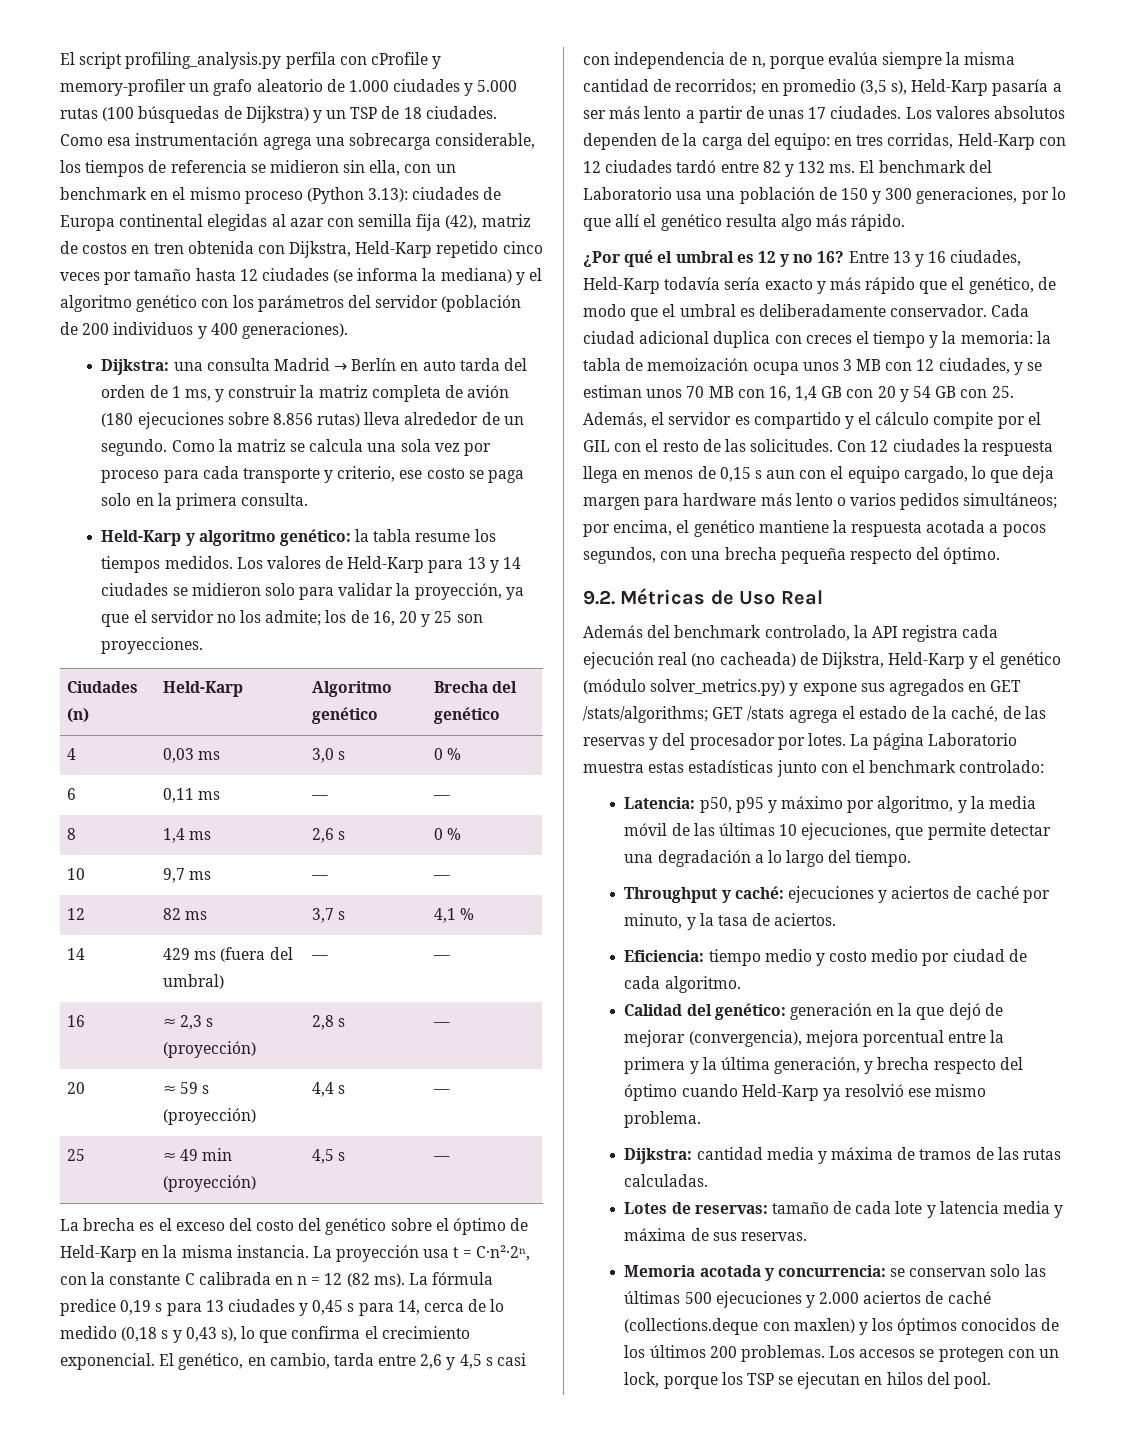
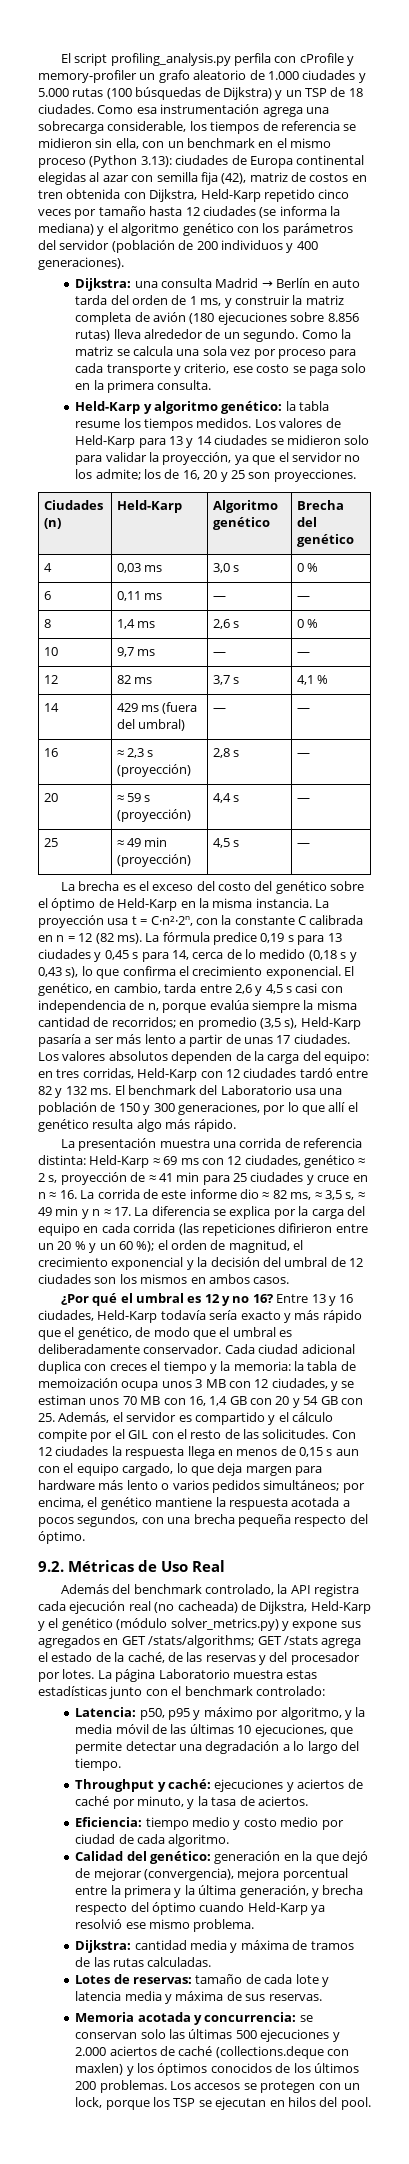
+ La presentación muestra una corrida de referencia distinta: Held-Karp ≈ 69 ms con 12 ciudades, genético ≈ 2 s, proyección de ≈ 41 min para 25 ciudades y cruce en n ≈ 16. La corrida de este informe dio ≈ 82 ms, ≈ 3,5 s, ≈ 49 min y n ≈ 17. La diferencia se explica por la carga del equipo en cada corrida (las repeticiones difirieron entre un 20 % y un 60 %); el orden de magnitud, el crecimiento exponencial y la decisión del umbral de 12 ciudades son los mismos en ambos casos.

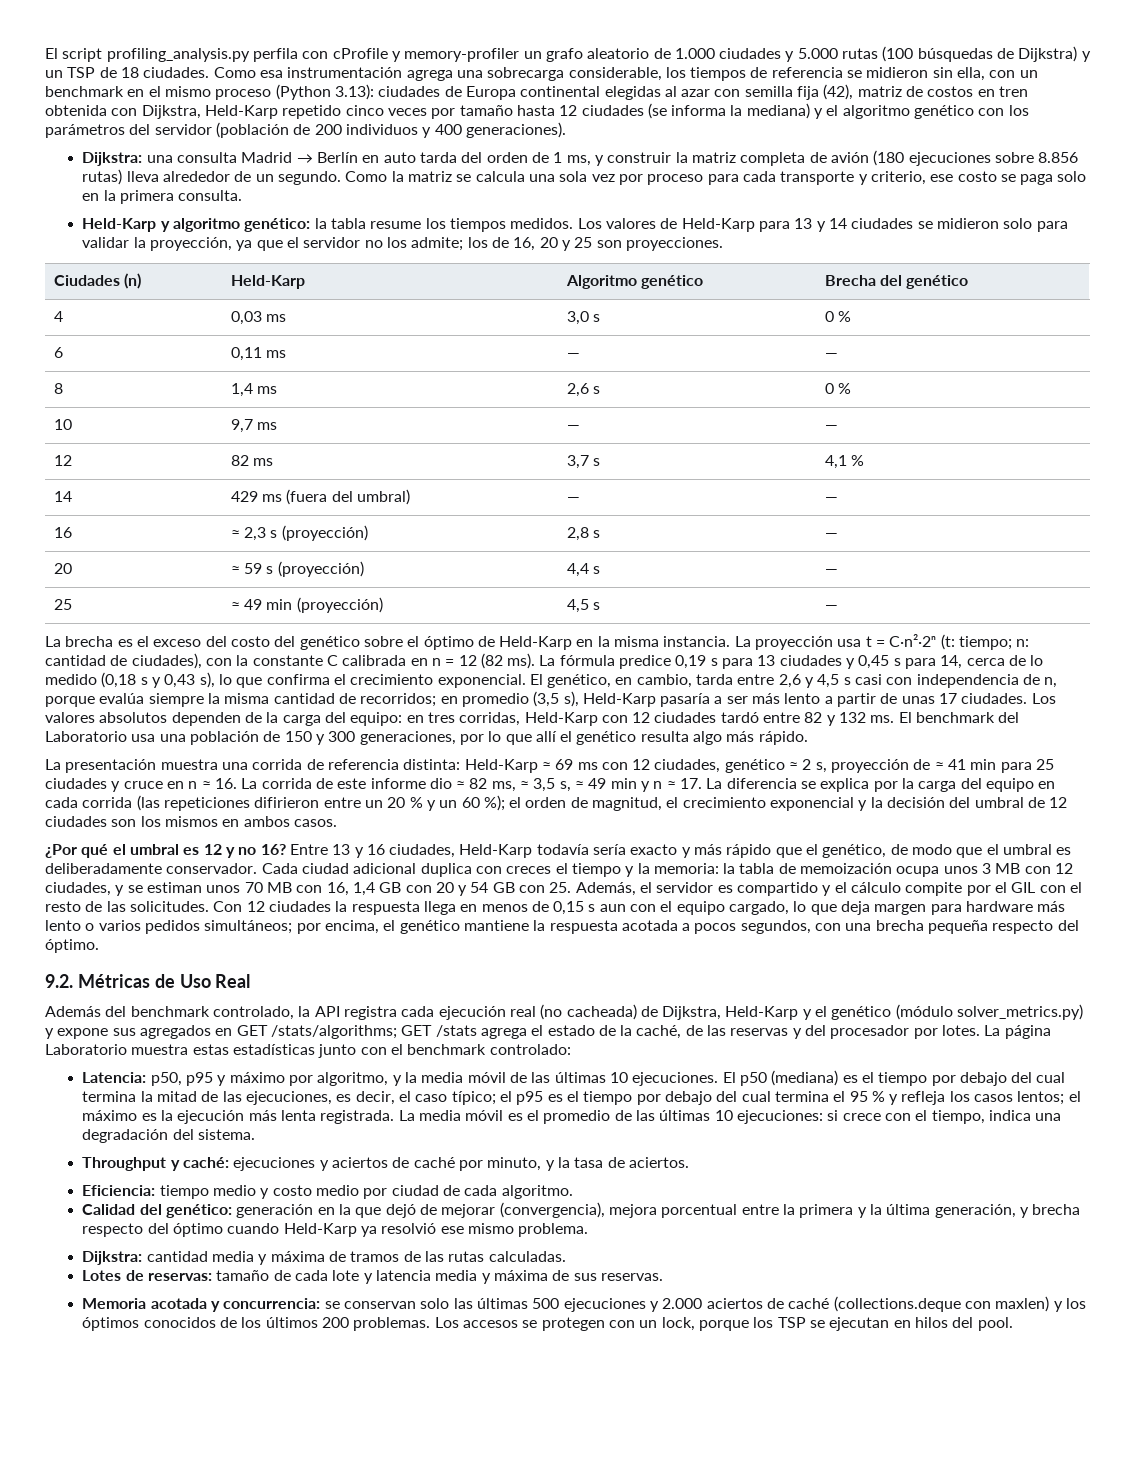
- La proyección usa t = C·n²·2ⁿ, con la constante C calibrada en n = 12 (82 ms).
+ La proyección usa t = C·n²·2ⁿ (t: tiempo; n: cantidad de ciudades), con la constante C calibrada en n = 12 (82 ms).
- Latencia: p50, p95 y máximo por algoritmo, y la media móvil de las últimas 10 ejecuciones, que permite detectar una degradación a lo largo del tiempo.
+ Latencia: p50, p95 y máximo por algoritmo, y la media móvil de las últimas 10 ejecuciones. El p50 (mediana) es el tiempo por debajo del cual termina la mitad de las ejecuciones, es decir, el caso típico; el p95 es el tiempo por debajo del cual termina el 95 % y refleja los casos lentos; el máximo es la ejecución más lenta registrada. La media móvil es el promedio de las últimas 10 ejecuciones: si crece con el tiempo, indica una degradación del sistema.

